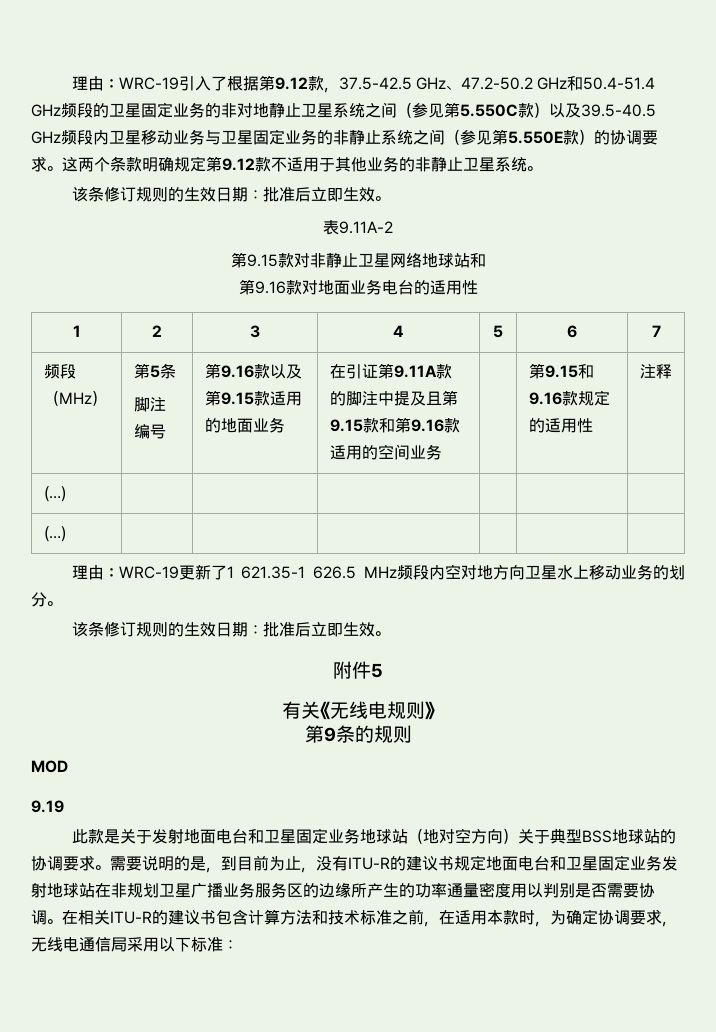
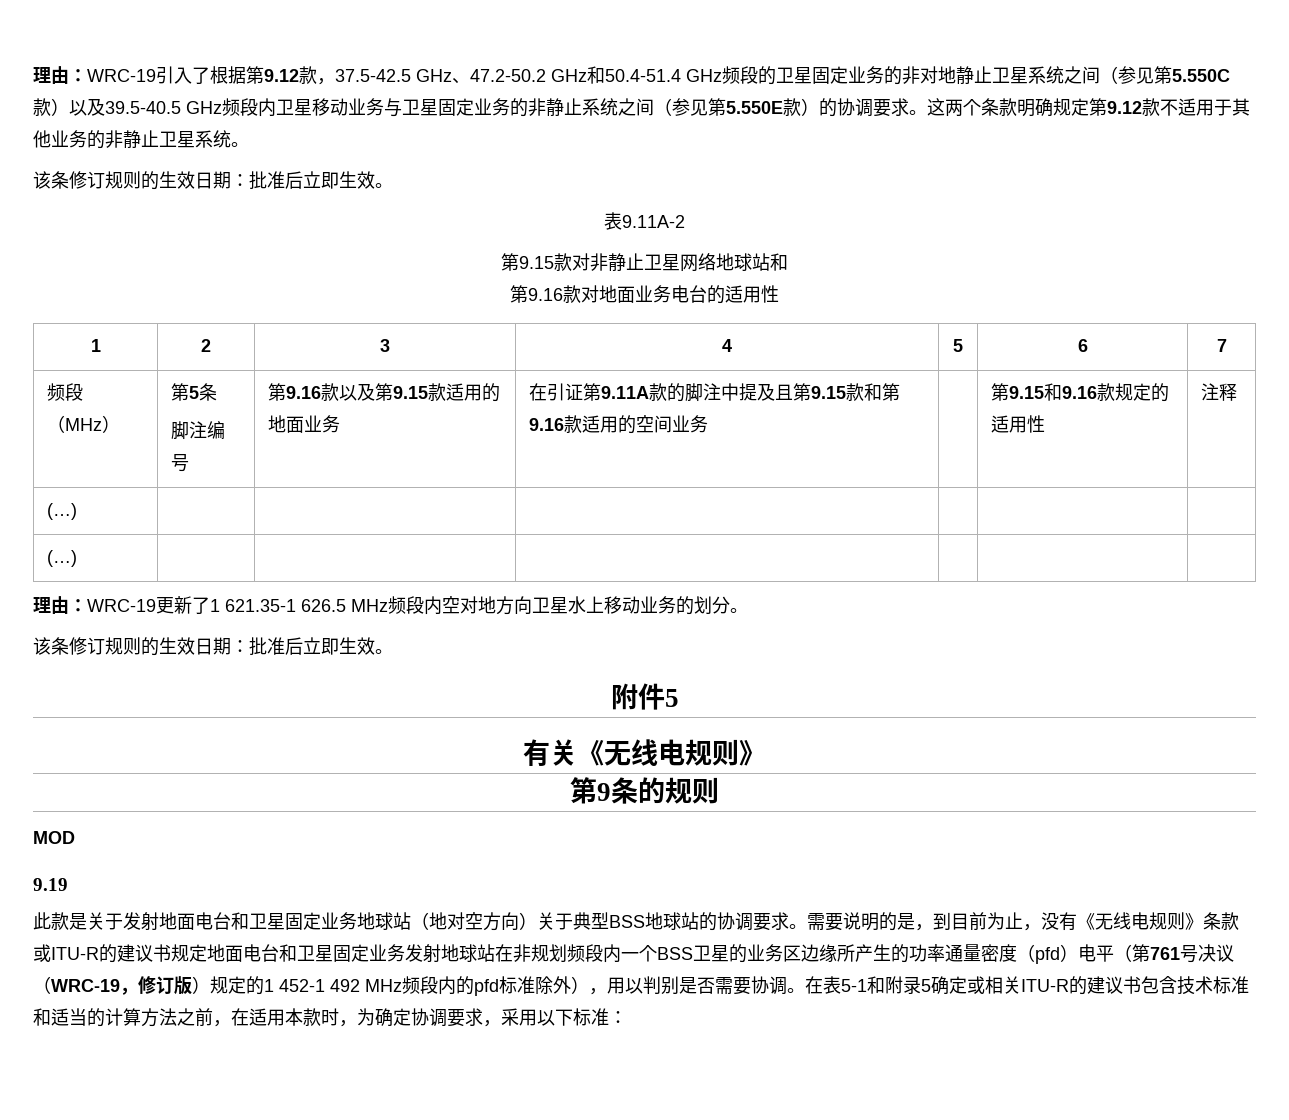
- 需要说明的是，到目前为止，没有ITU-R的建议书规定地面电台和卫星固定业务发射地球站在非规划卫星广播业务服务区的边缘所产生的功率通量密度用以判别是否需要协调。
+ 需要说明的是，到目前为止，没有《无线电规则》条款或ITU-R的建议书规定地面电台和卫星固定业务发射地球站在非规划频段内一个BSS卫星的业务区边缘所产生的功率通量密度（pfd）电平（第761号决议（WRC-19，修订版）规定的1 452-1 492 MHz频段内的pfd标准除外），用以判别是否需要协调。
- 在相关ITU-R的建议书包含计算方法和技术标准之前，在适用本款时，为确定协调要求，无线电通信局采用以下标准：
+ 在表5-1和附录5确定或相关ITU-R的建议书包含技术标准和适当的计算方法之前，在适用本款时，为确定协调要求，采用以下标准：

